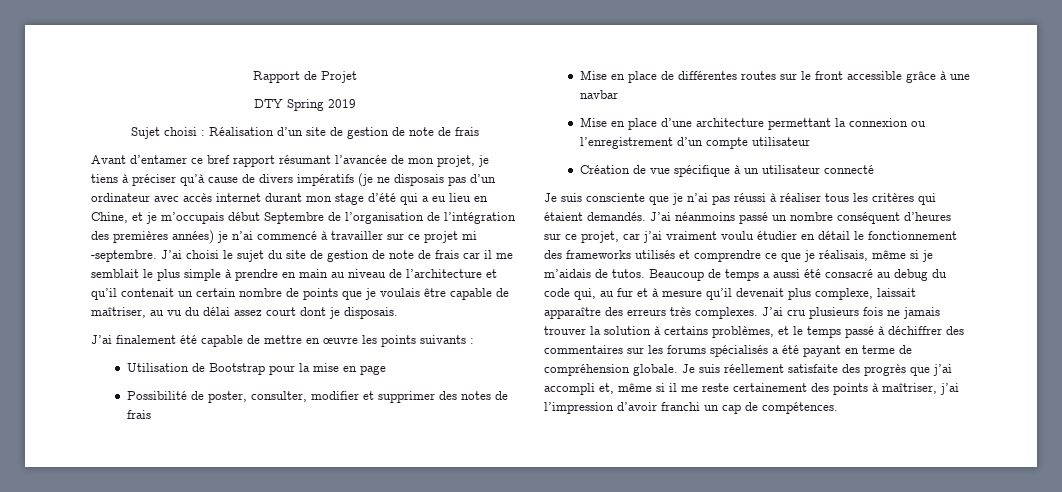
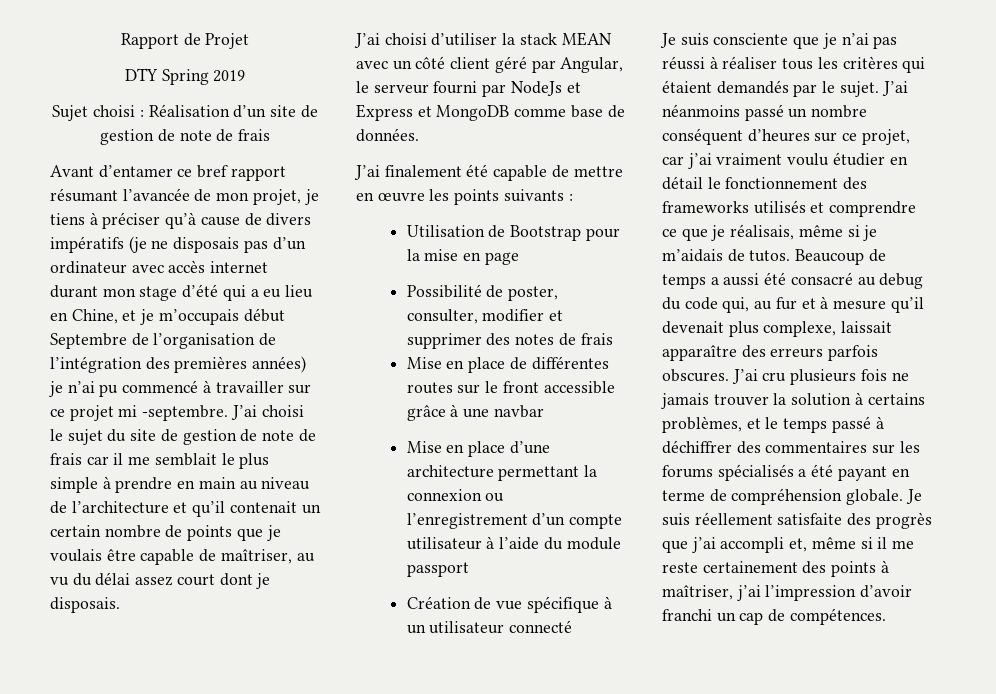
- Avant d’entamer ce bref rapport résumant l’avancée de mon projet, je tiens à préciser qu’à cause de divers impératifs (je ne disposais pas d’un ordinateur avec accès internet durant mon stage d’été qui a eu lieu en Chine, et je m’occupais début Septembre de l’organisation de l’intégration des premières années) je n’ai commencé à travailler sur ce projet mi -septembre.
+ Avant d’entamer ce bref rapport résumant l’avancée de mon projet, je tiens à préciser qu’à cause de divers impératifs (je ne disposais pas d’un ordinateur avec accès internet durant mon stage d’été qui a eu lieu en Chine, et je m’occupais début Septembre de l’organisation de l’intégration des premières années) je n’ai pu commencé à travailler sur ce projet mi -septembre.
+ J’ai choisi d’utiliser la stack MEAN avec un côté client géré par Angular, le serveur fourni par NodeJs et Express et MongoDB comme base de données.
- Mise en place d’une architecture permettant la connexion ou l’enregistrement d’un compte utilisateur
+ Mise en place d’une architecture permettant la connexion ou l’enregistrement d’un compte utilisateur à l’aide du module passport
- Je suis consciente que je n’ai pas réussi à réaliser tous les critères qui étaient demandés.
+ Je suis consciente que je n’ai pas réussi à réaliser tous les critères qui étaient demandés par le sujet.
- Beaucoup de temps a aussi été consacré au debug du code qui, au fur et à mesure qu’il devenait plus complexe, laissait apparaître des erreurs très complexes.
+ Beaucoup de temps a aussi été consacré au debug du code qui, au fur et à mesure qu’il devenait plus complexe, laissait apparaître des erreurs parfois obscures.

